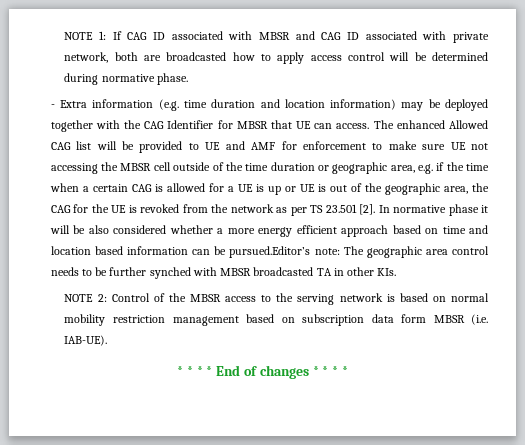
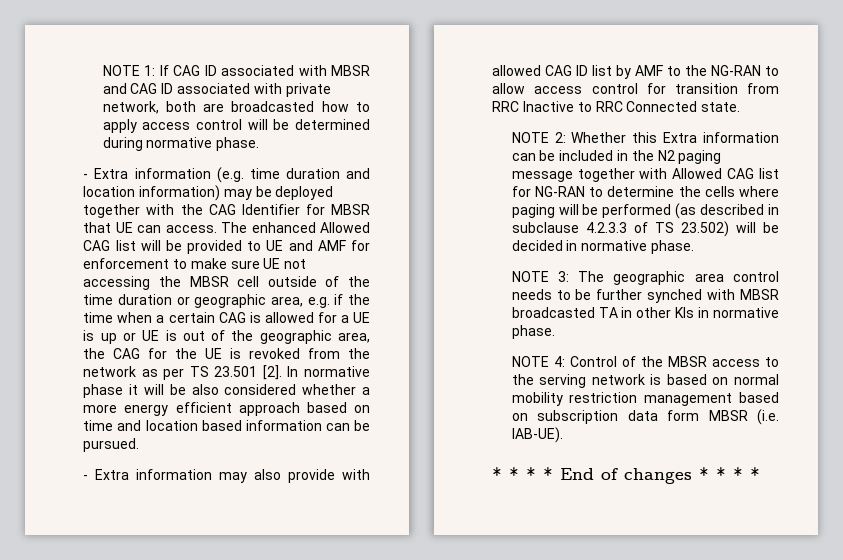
- In normative phase it will be also considered whether a more energy efficient approach based on time and location based information can be pursued.Editor’s note:
+ In normative phase it will be also considered whether a more energy efficient approach based on time and location based information can be pursued.
+ - Extra information may also provide with allowed CAG ID list by AMF to the NG-RAN to allow access control for transition from RRC Inactive to RRC Connected state.
+ NOTE 2: Whether this Extra information can be included in the N2 paging message together with Allowed CAG list for NG-RAN to determine the cells where paging will be performed (as described in subclause 4.2.3.3 of TS 23.502) will be decided in normative phase.
+ NOTE 3:
- The geographic area control needs to be further synched with MBSR broadcasted TA in other KIs.
- NOTE 2:
+ The geographic area control needs to be further synched with MBSR broadcasted TA in other KIs in normative phase.
+ NOTE 4:

